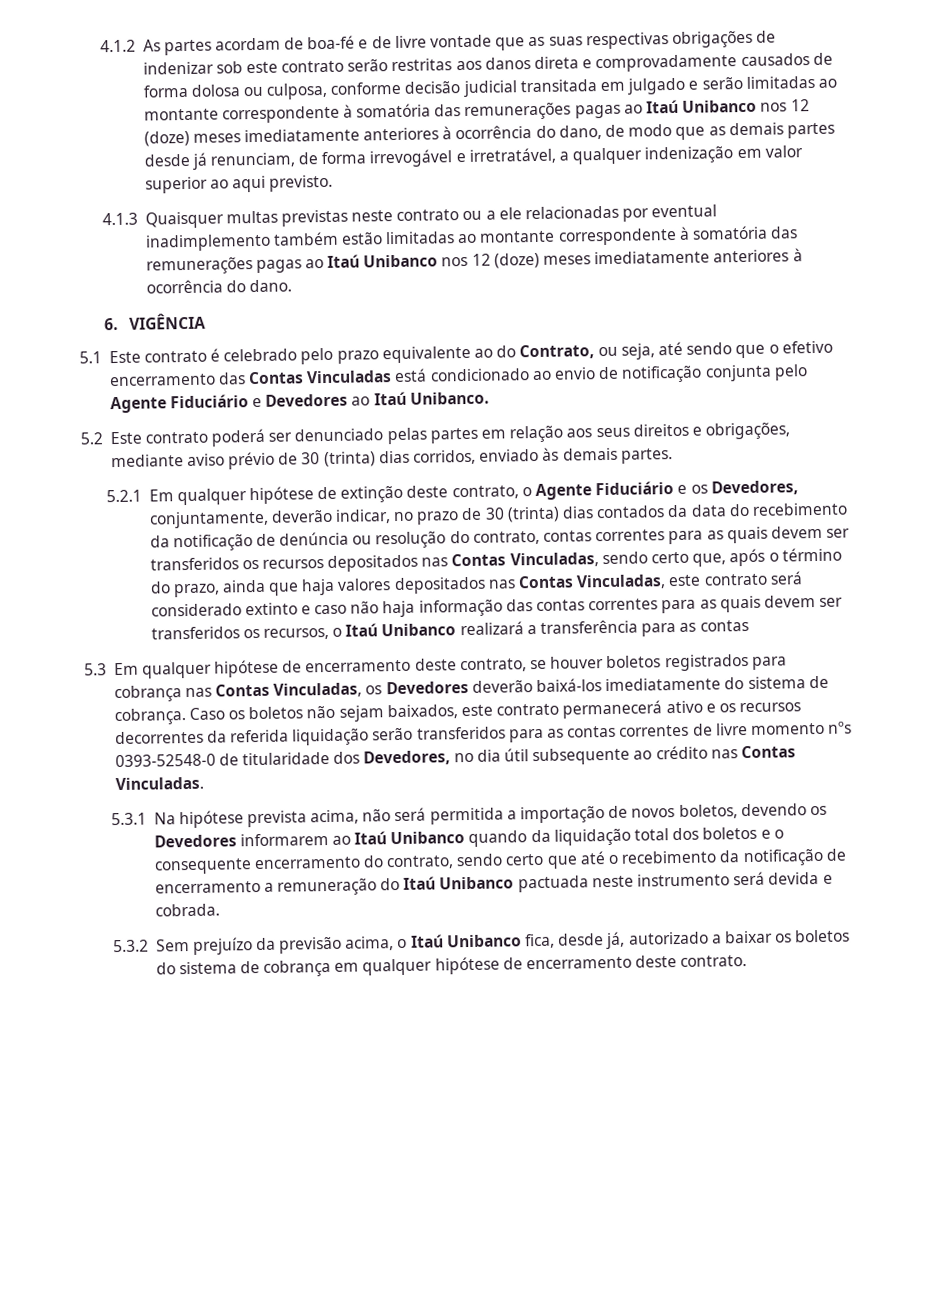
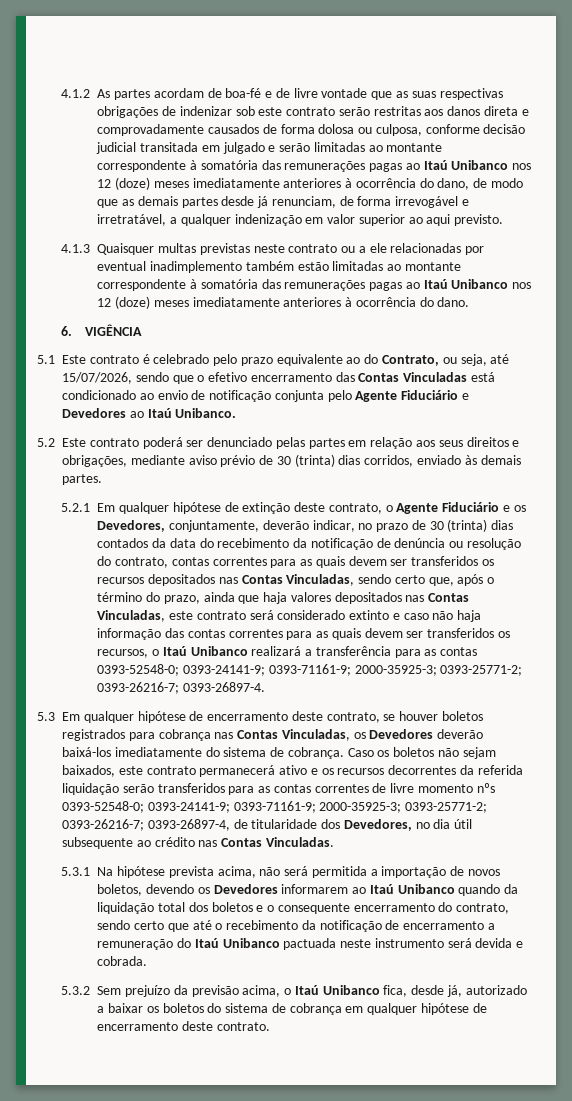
- 5.1 Este contrato é celebrado pelo prazo equivalente ao do Contrato, ou seja, até sendo que o efetivo encerramento das Contas Vinculadas está condicionado ao envio de notificação conjunta pelo Agente Fiduciário e Devedores ao Itaú Unibanco.
+ 5.1 Este contrato é celebrado pelo prazo equivalente ao do Contrato, ou seja, até 15/07/2026, sendo que o efetivo encerramento das Contas Vinculadas está condicionado ao envio de notificação conjunta pelo Agente Fiduciário e Devedores ao Itaú Unibanco.
- 5.2.1 Em qualquer hipótese de extinção deste contrato, o Agente Fiduciário e os Devedores, conjuntamente, deverão indicar, no prazo de 30 (trinta) dias contados da data do recebimento da notificação de denúncia ou resolução do contrato, contas correntes para as quais devem ser transferidos os recursos depositados nas Contas Vinculadas, sendo certo que, após o término do prazo, ainda que haja valores depositados nas Contas Vinculadas, este contrato será considerado extinto e caso não haja informação das contas correntes para as quais devem ser transferidos os recursos, o Itaú Unibanco realizará a transferência para as contas
+ 5.2.1 Em qualquer hipótese de extinção deste contrato, o Agente Fiduciário e os Devedores, conjuntamente, deverão indicar, no prazo de 30 (trinta) dias contados da data do recebimento da notificação de denúncia ou resolução do contrato, contas correntes para as quais devem ser transferidos os recursos depositados nas Contas Vinculadas, sendo certo que, após o término do prazo, ainda que haja valores depositados nas Contas Vinculadas, este contrato será considerado extinto e caso não haja informação das contas correntes para as quais devem ser transferidos os recursos, o Itaú Unibanco realizará a transferência para as contas 0393-52548-0; 0393-24141-9; 0393-71161-9; 2000-35925-3; 0393-25771-2; 0393-26216-7; 0393-26897-4.
- Caso os boletos não sejam baixados, este contrato permanecerá ativo e os recursos decorrentes da referida liquidação serão transferidos para as contas correntes de livre momento nºs 0393-52548-0 de titularidade dos Devedores, no dia útil subsequente ao crédito nas Contas Vinculadas.
+ Caso os boletos não sejam baixados, este contrato permanecerá ativo e os recursos decorrentes da referida liquidação serão transferidos para as contas correntes de livre momento nºs 0393-52548-0; 0393-24141-9; 0393-71161-9; 2000-35925-3; 0393-25771-2; 0393-26216-7; 0393-26897-4, de titularidade dos Devedores, no dia útil subsequente ao crédito nas Contas Vinculadas.

